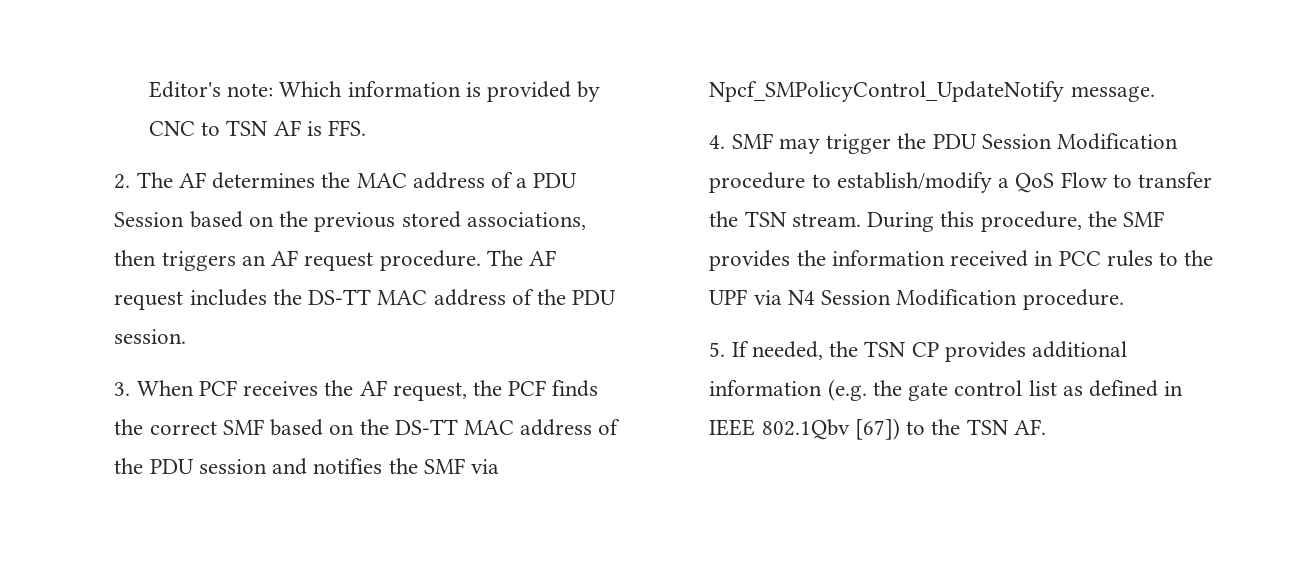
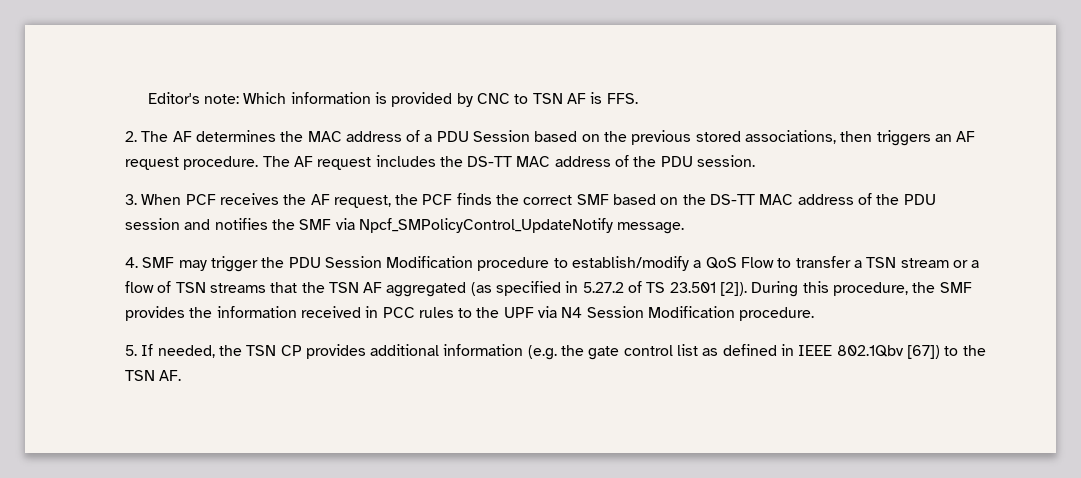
- 4. SMF may trigger the PDU Session Modification procedure to establish/modify a QoS Flow to transfer the TSN stream.
+ 4. SMF may trigger the PDU Session Modification procedure to establish/modify a QoS Flow to transfer a TSN stream or a flow of TSN streams that the TSN AF aggregated (as specified in 5.27.2 of TS 23.501 [2]).

